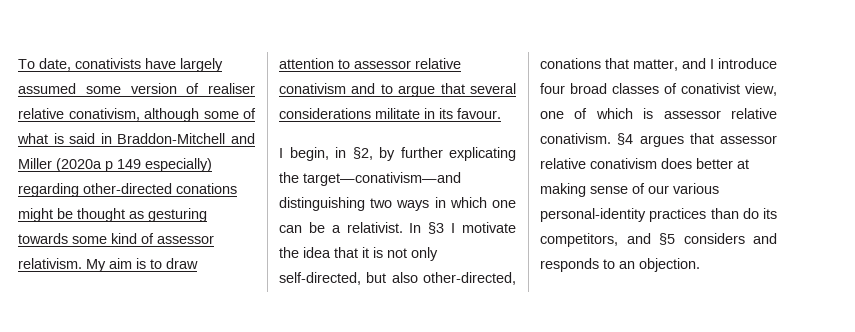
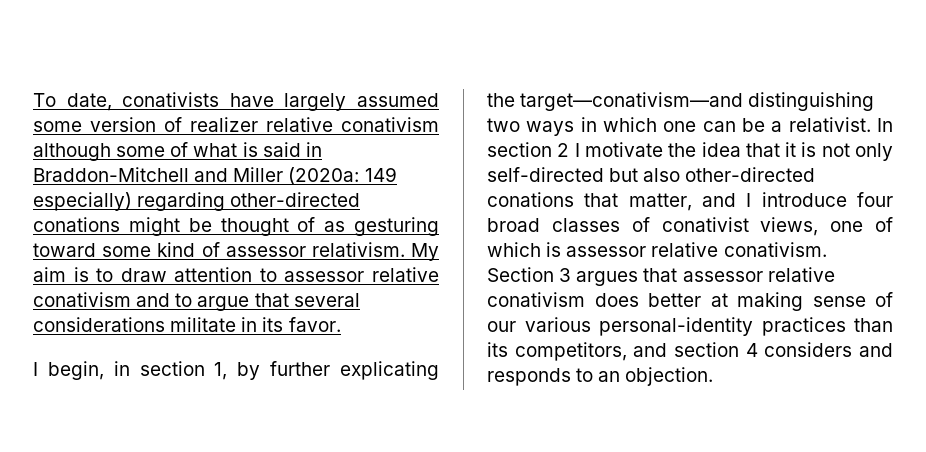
- To date, conativists have largely assumed some version of realiser relative conativism, although some of what is said in Braddon-Mitchell and Miller (2020a p 149 especially) regarding other-directed conations might be thought as gesturing towards some kind of assessor relativism.
+ To date, conativists have largely assumed some version of realizer relative conativism although some of what is said in Braddon-Mitchell and Miller (2020a: 149 especially) regarding other-directed conations might be thought of as gesturing toward some kind of assessor relativism.
- My aim is to draw attention to assessor relative conativism and to argue that several considerations militate in its favour.
+ My aim is to draw attention to assessor relative conativism and to argue that several considerations militate in its favor.
- I begin, in §2, by further explicating the target—conativism—and distinguishing two ways in which one can be a relativist.
+ I begin, in section 1, by further explicating the target—conativism—and distinguishing two ways in which one can be a relativist.
- In §3 I motivate the idea that it is not only self-directed, but also other-directed, conations that matter, and I introduce four broad classes of conativist view, one of which is assessor relative conativism.
+ In section 2 I motivate the idea that it is not only self-directed but also other-directed conations that matter, and I introduce four broad classes of conativist views, one of which is assessor relative conativism.
- §4 argues that assessor relative conativism does better at making sense of our various personal-identity practices than do its competitors, and §5 considers and responds to an objection.
+ Section 3 argues that assessor relative conativism does better at making sense of our various personal-identity practices than its competitors, and section 4 considers and responds to an objection.

